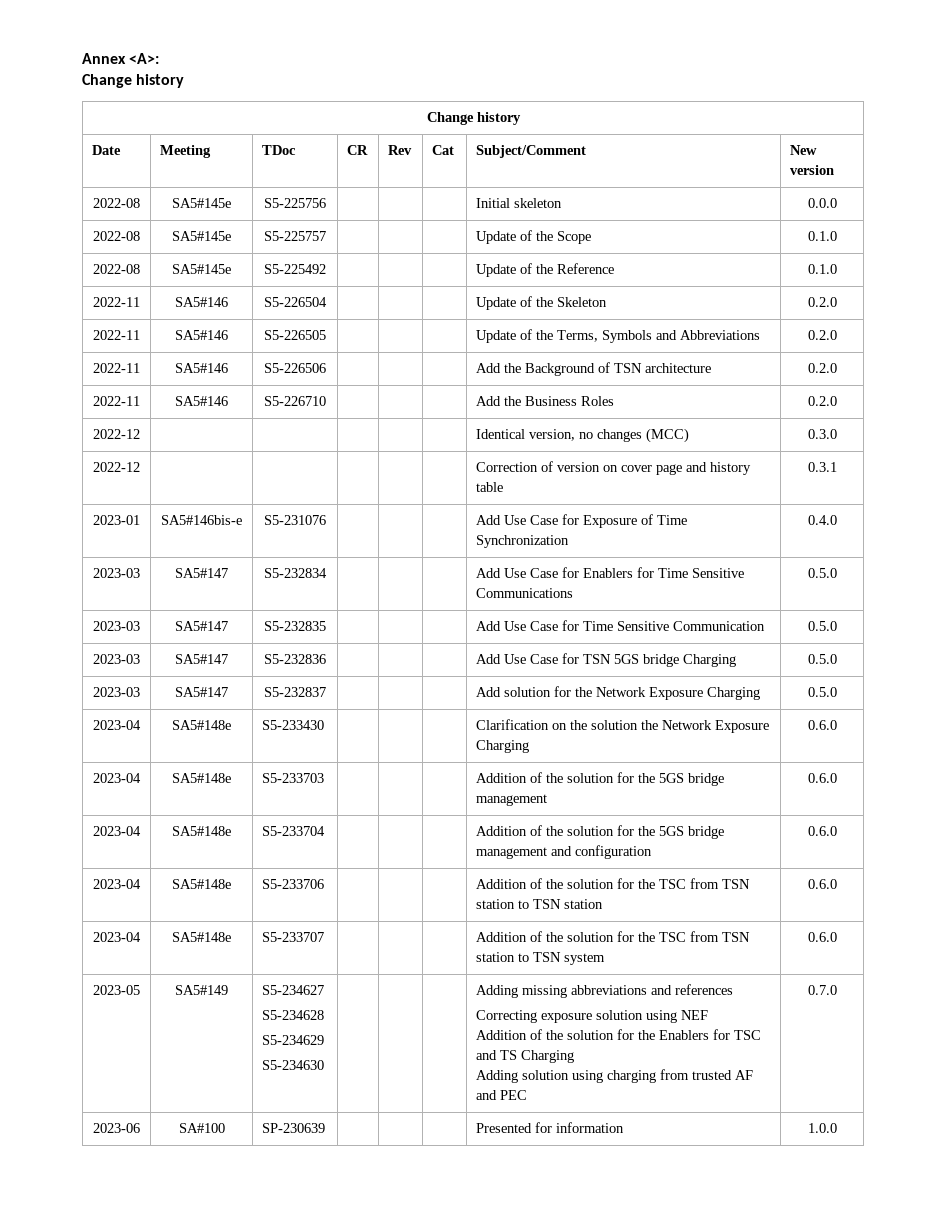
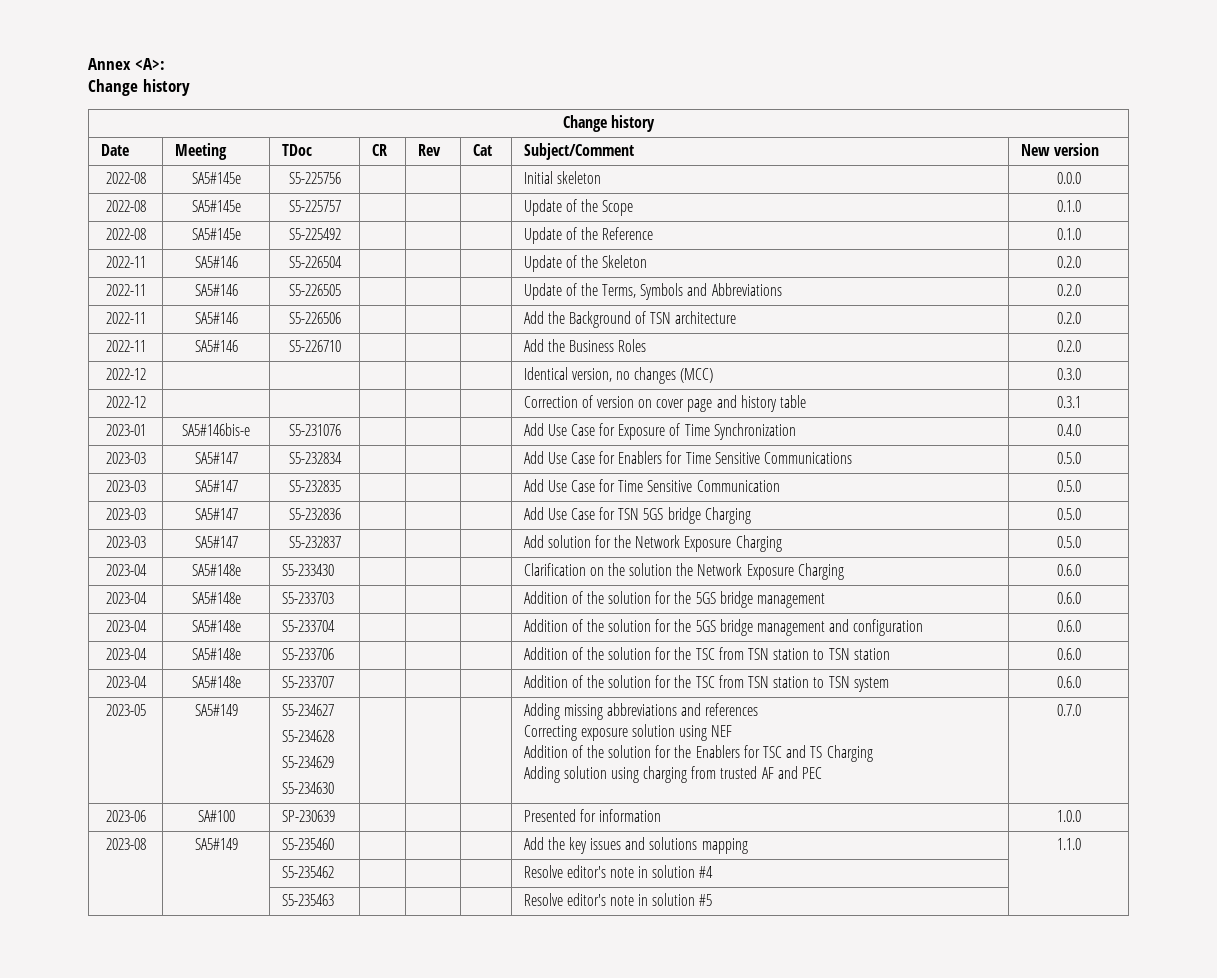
+ 2023-08 | SA5#149 | S5-235460 | | | | Add the key issues and solutions mapping | 1.1.0
+ | | S5-235462 | | | | Resolve editor's note in solution #4 |
+ | | S5-235463 | | | | Resolve editor's note in solution #5 |

